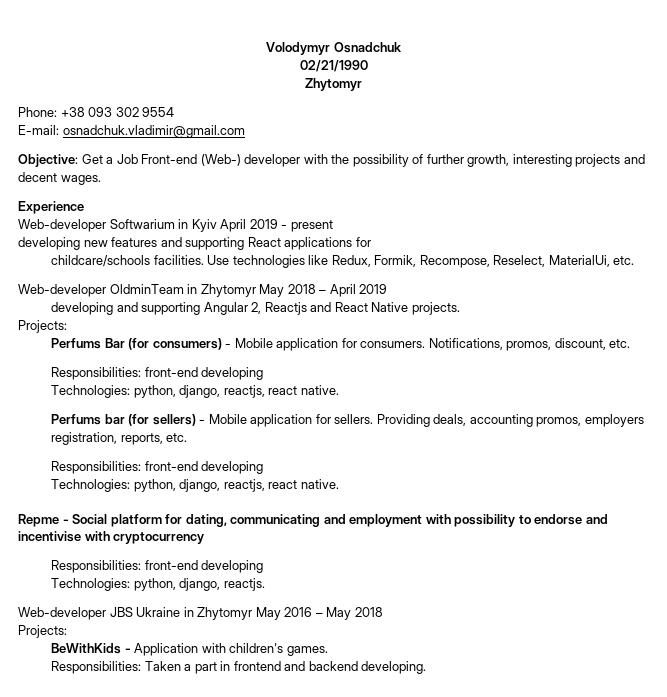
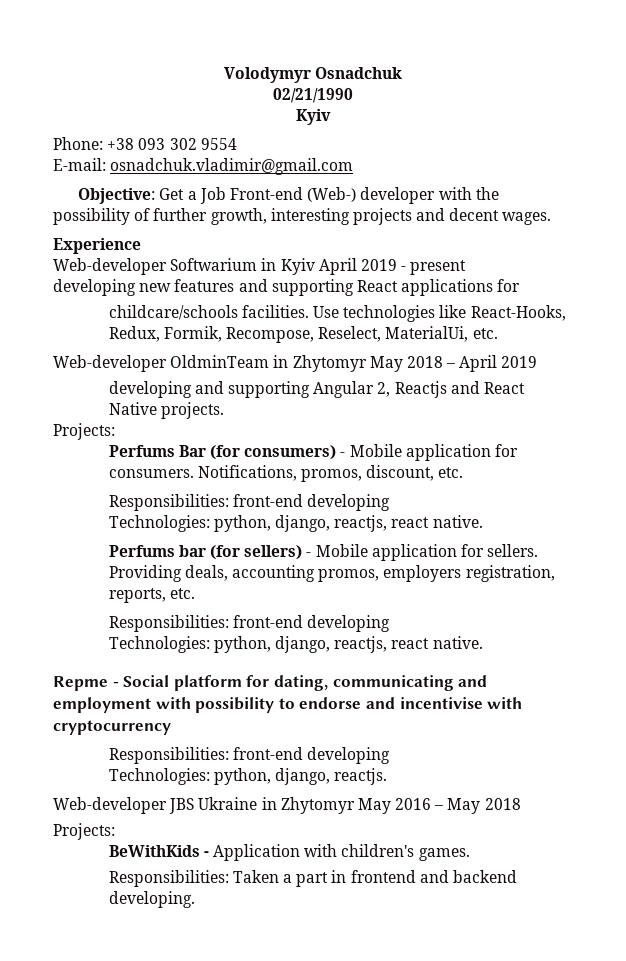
  02/21/1990
- Zhytomyr
+ Kyiv
- Use technologies like Redux, Formik, Recompose, Reselect, MaterialUi, etc.
+ Use technologies like React-Hooks, Redux, Formik, Recompose, Reselect, MaterialUi, etc.

